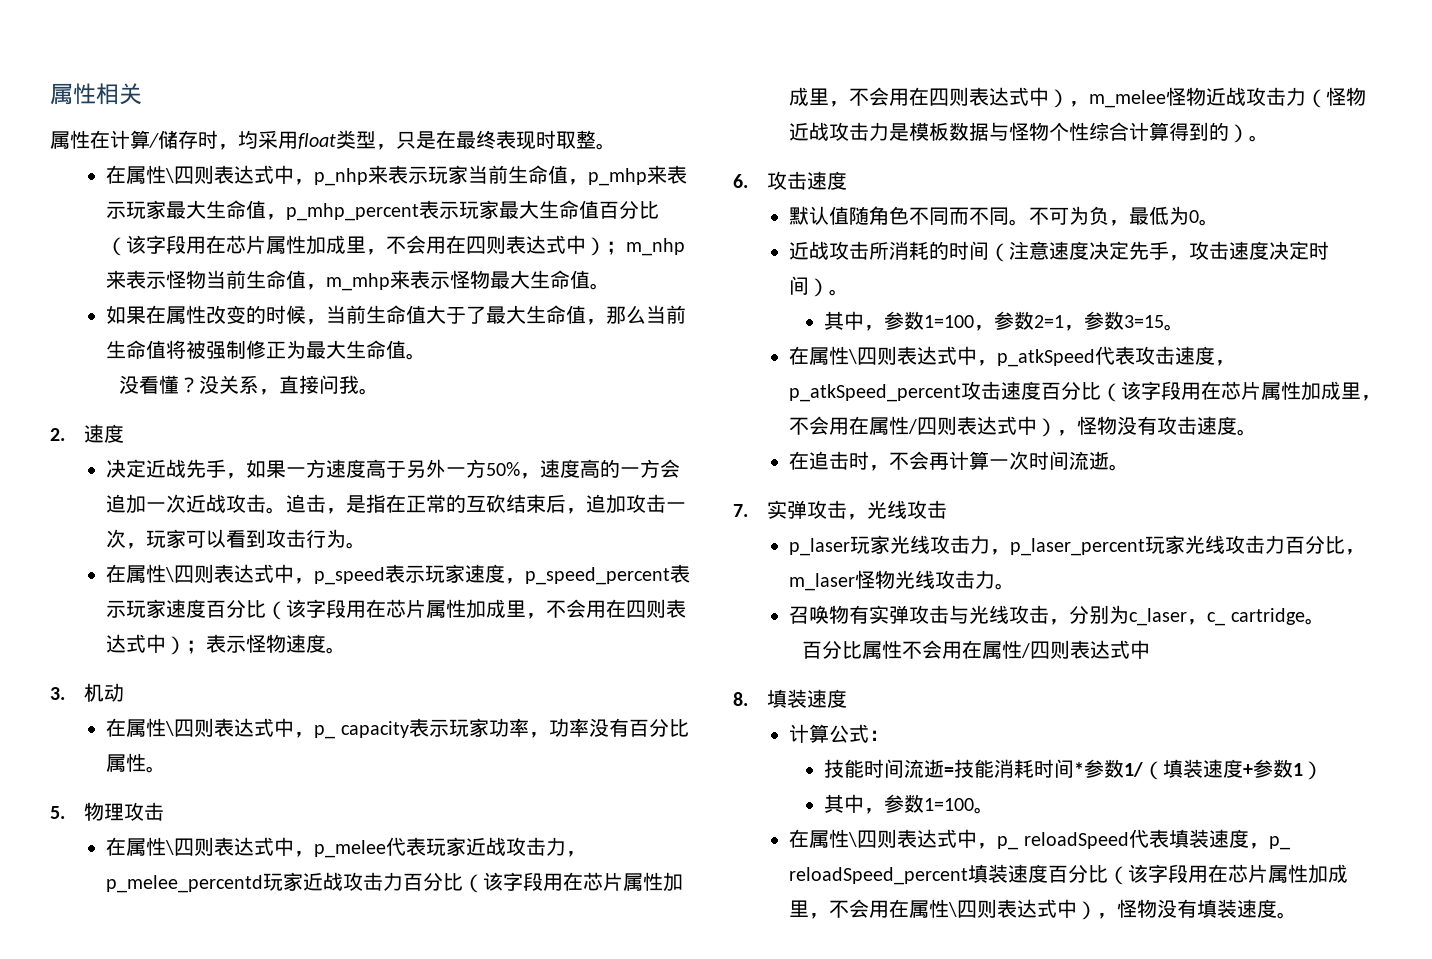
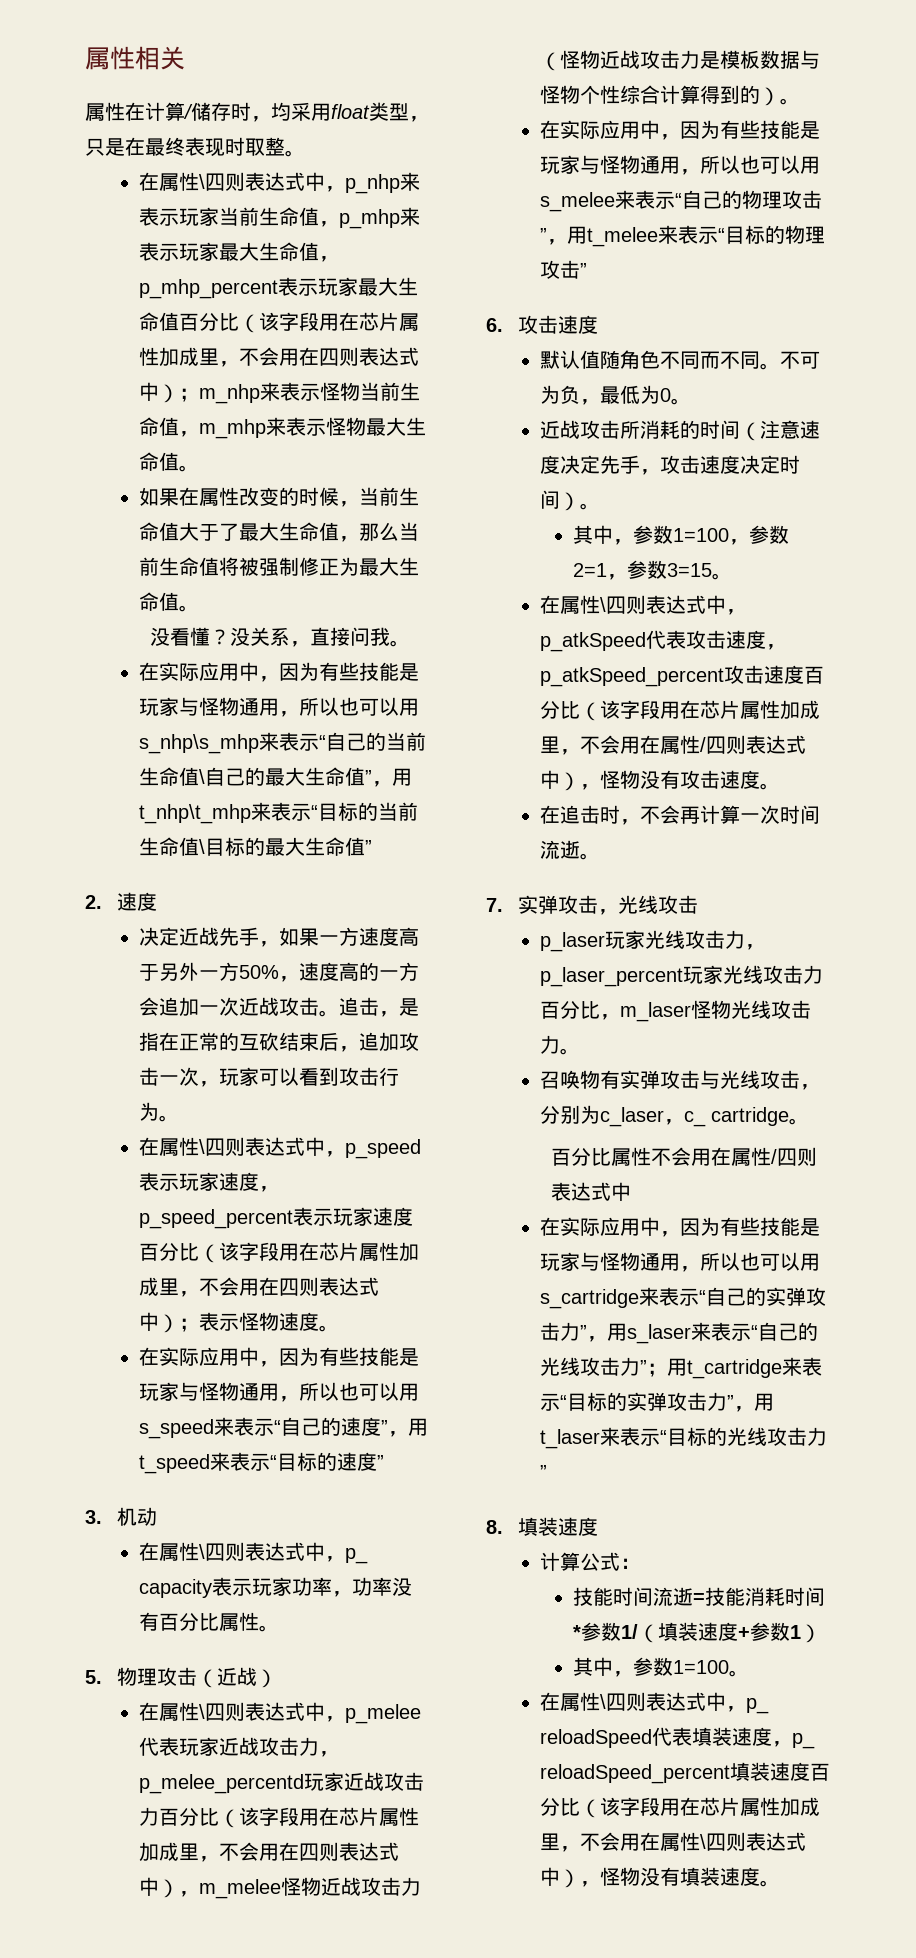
+ 在实际应用中，因为有些技能是玩家与怪物通用，所以也可以用s_nhp\s_mhp来表示“自己的当前生命值\自己的最大生命值”，用t_nhp\t_mhp来表示“目标的当前生命值\目标的最大生命值”
+ 在实际应用中，因为有些技能是玩家与怪物通用，所以也可以用s_speed来表示“自己的速度”，用t_speed来表示“目标的速度”
- 5.物理攻击
+ 5.物理攻击（近战）
+ 在实际应用中，因为有些技能是玩家与怪物通用，所以也可以用s_melee来表示“自己的物理攻击”，用t_melee来表示“目标的物理攻击”
+ 在实际应用中，因为有些技能是玩家与怪物通用，所以也可以用s_cartridge来表示“自己的实弹攻击力”，用s_laser来表示“自己的光线攻击力”；用t_cartridge来表示“目标的实弹攻击力”，用t_laser来表示“目标的光线攻击力”

